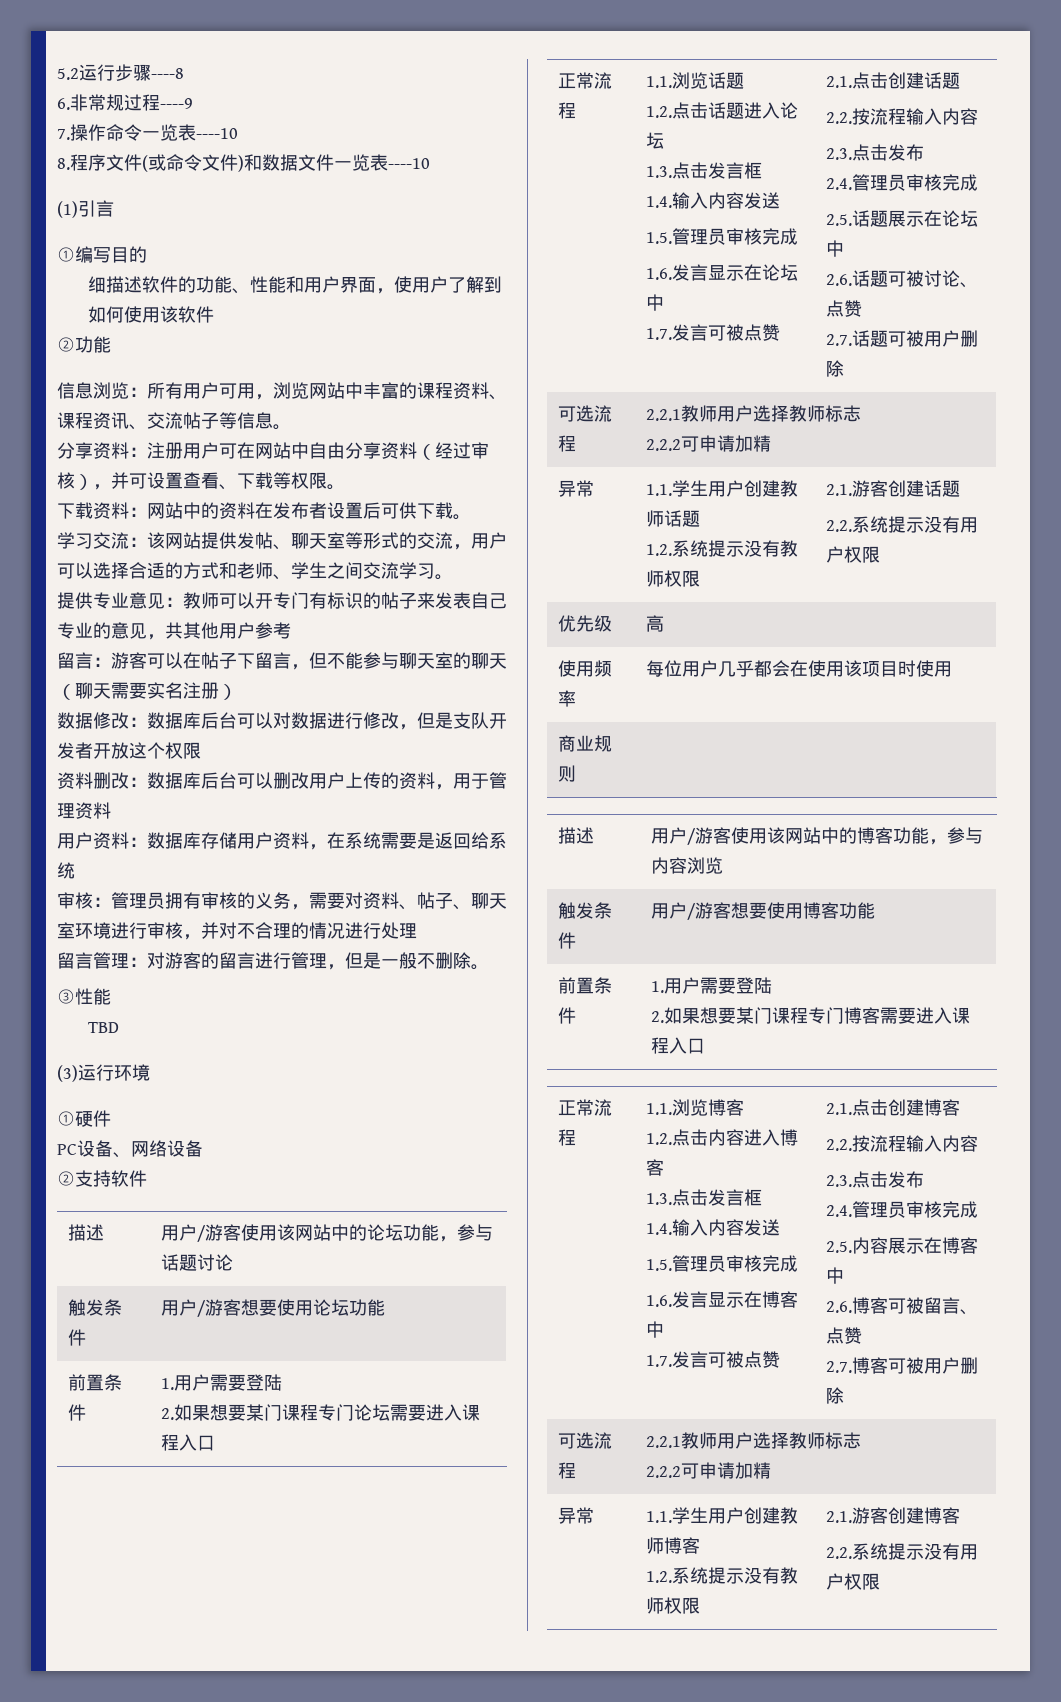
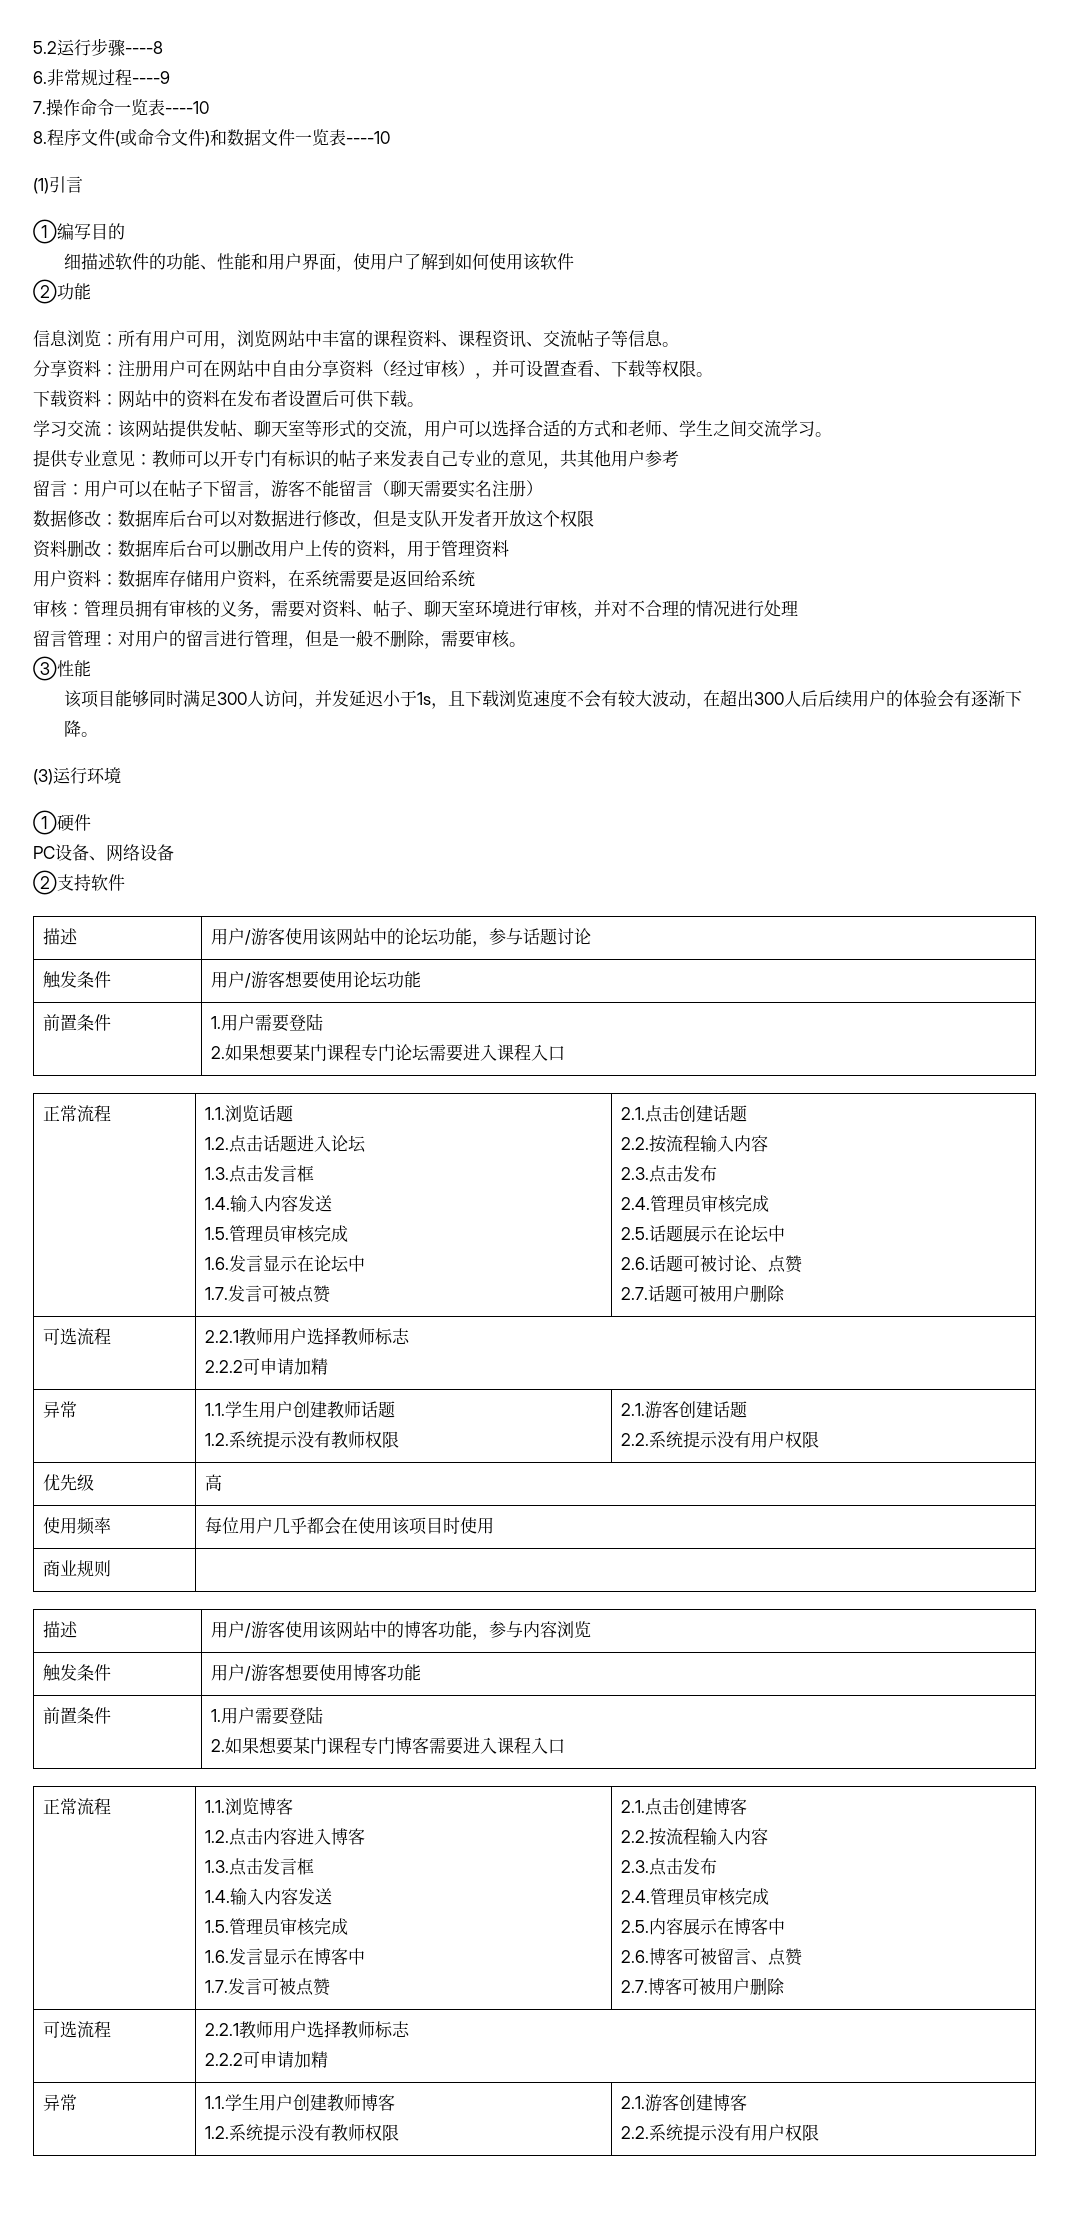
- 留言：游客可以在帖子下留言，但不能参与聊天室的聊天（聊天需要实名注册）
+ 留言：用户可以在帖子下留言，游客不能留言（聊天需要实名注册）
- 留言管理：对游客的留言进行管理，但是一般不删除。
+ 留言管理：对用户的留言进行管理，但是一般不删除，需要审核。
- TBD
+ 该项目能够同时满足300人访问，并发延迟小于1s，且下载浏览速度不会有较大波动，在超出300人后后续用户的体验会有逐渐下降。

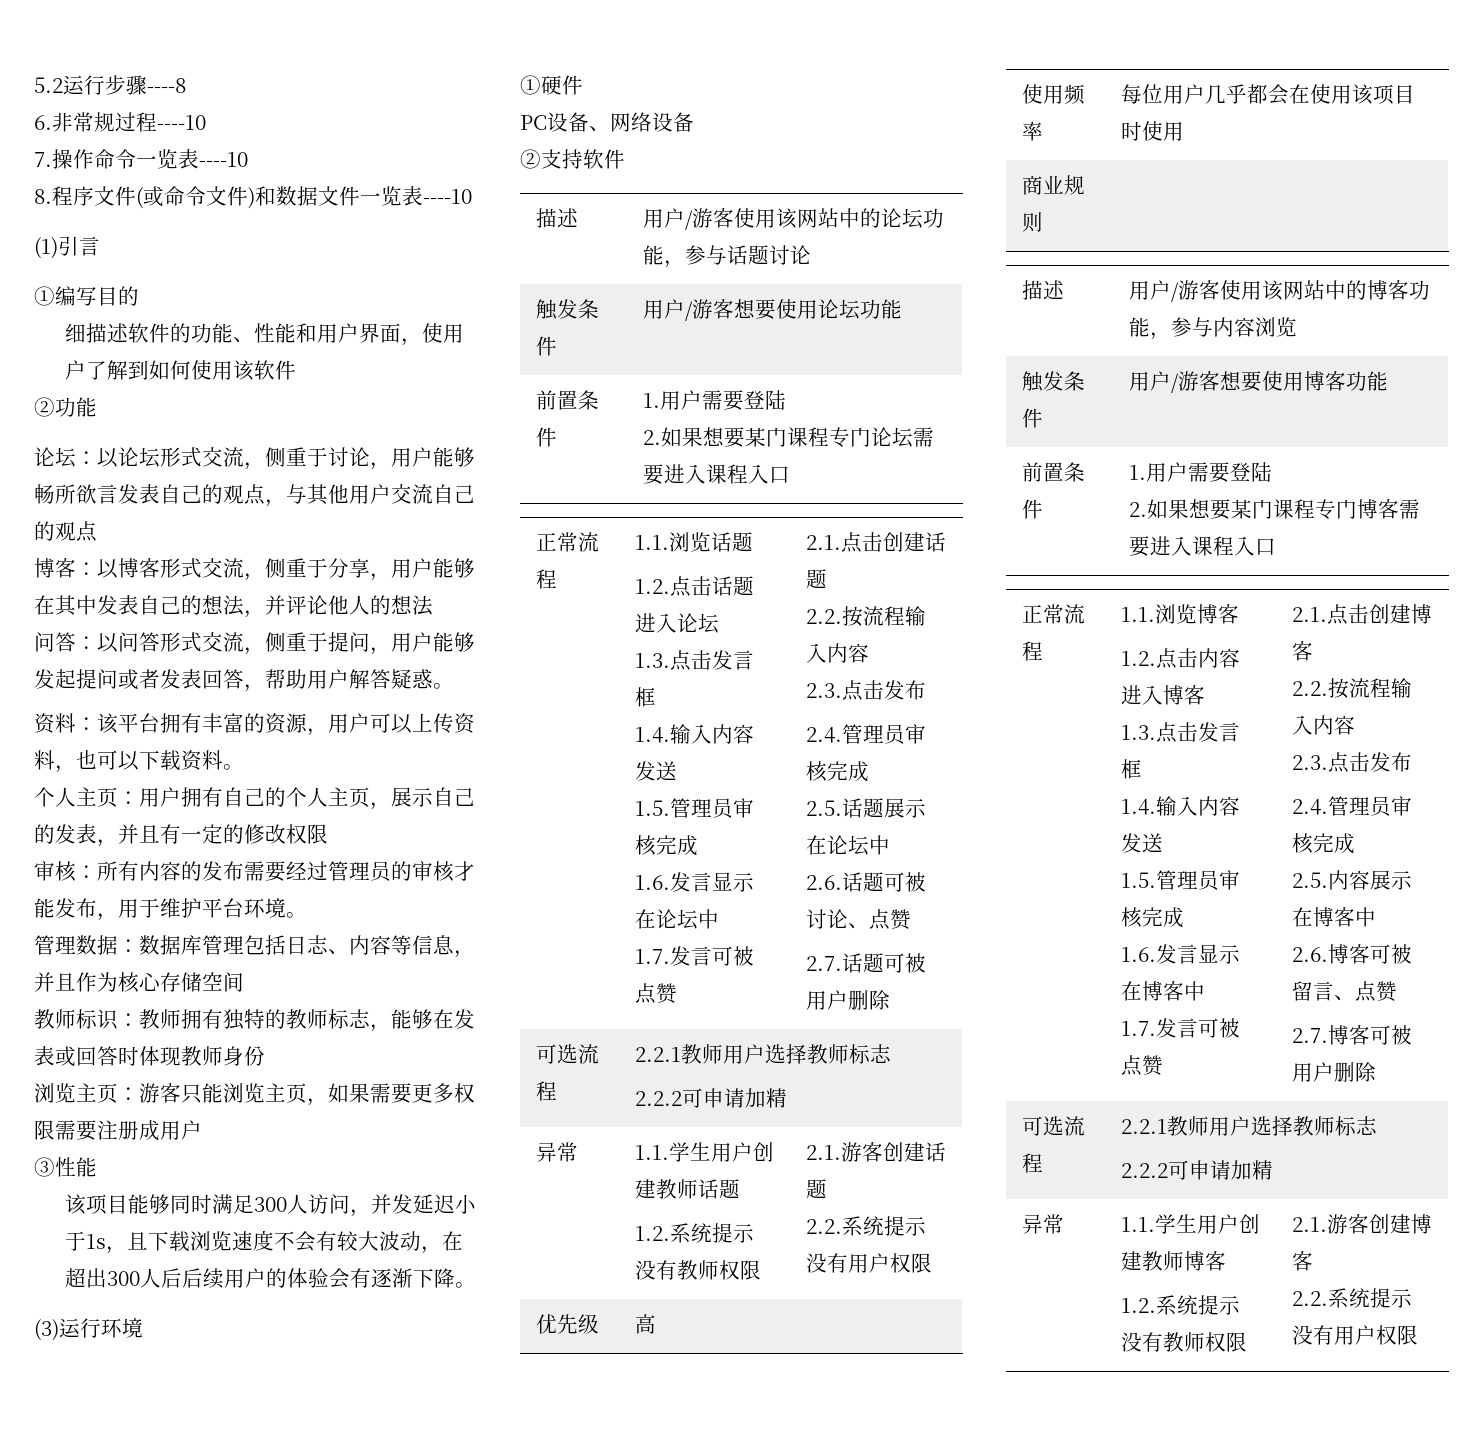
- 6.非常规过程----9
+ 6.非常规过程----10
- 信息浏览：所有用户可用，浏览网站中丰富的课程资料、课程资讯、交流帖子等信息。
- 分享资料：注册用户可在网站中自由分享资料（经过审核），并可设置查看、下载等权限。
- 下载资料：网站中的资料在发布者设置后可供下载。
- 学习交流：该网站提供发帖、聊天室等形式的交流，用户可以选择合适的方式和老师、学生之间交流学习。
- 提供专业意见：教师可以开专门有标识的帖子来发表自己专业的意见，共其他用户参考
- 留言：用户可以在帖子下留言，游客不能留言（聊天需要实名注册）
- 数据修改：数据库后台可以对数据进行修改，但是支队开发者开放这个权限
- 资料删改：数据库后台可以删改用户上传的资料，用于管理资料
- 用户资料：数据库存储用户资料，在系统需要是返回给系统
- 审核：管理员拥有审核的义务，需要对资料、帖子、聊天室环境进行审核，并对不合理的情况进行处理
- 留言管理：对用户的留言进行管理，但是一般不删除，需要审核。
+ 论坛：以论坛形式交流，侧重于讨论，用户能够畅所欲言发表自己的观点，与其他用户交流自己的观点
+ 博客：以博客形式交流，侧重于分享，用户能够在其中发表自己的想法，并评论他人的想法
+ 问答：以问答形式交流，侧重于提问，用户能够发起提问或者发表回答，帮助用户解答疑惑。
+ 资料：该平台拥有丰富的资源，用户可以上传资料，也可以下载资料。
+ 个人主页：用户拥有自己的个人主页，展示自己的发表，并且有一定的修改权限
+ 审核：所有内容的发布需要经过管理员的审核才能发布，用于维护平台环境。
+ 管理数据：数据库管理包括日志、内容等信息，并且作为核心存储空间
+ 教师标识：教师拥有独特的教师标志，能够在发表或回答时体现教师身份
+ 浏览主页：游客只能浏览主页，如果需要更多权限需要注册成用户

